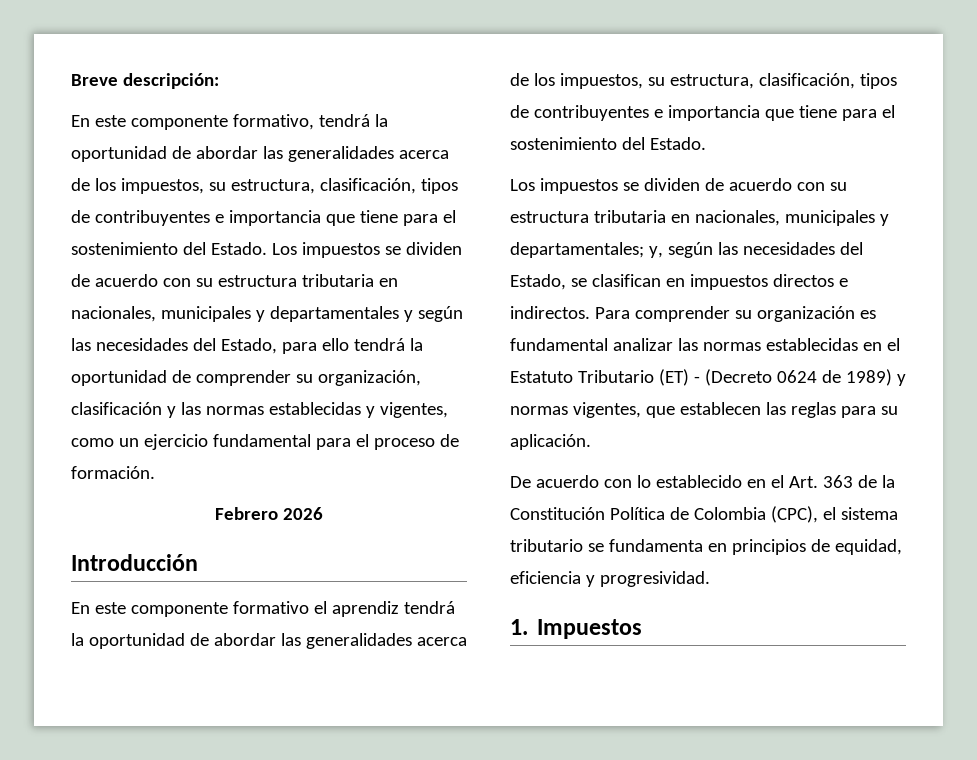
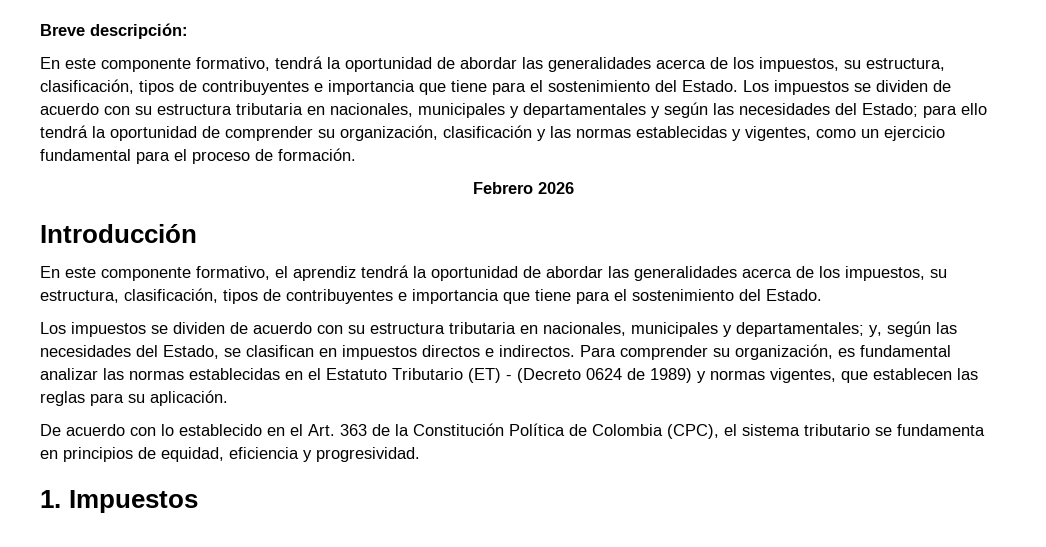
- Los impuestos se dividen de acuerdo con su estructura tributaria en nacionales, municipales y departamentales y según las necesidades del Estado, para ello tendrá la oportunidad de comprender su organización, clasificación y las normas establecidas y vigentes, como un ejercicio fundamental para el proceso de formación.
+ Los impuestos se dividen de acuerdo con su estructura tributaria en nacionales, municipales y departamentales y según las necesidades del Estado; para ello tendrá la oportunidad de comprender su organización, clasificación y las normas establecidas y vigentes, como un ejercicio fundamental para el proceso de formación.
- En este componente formativo el aprendiz tendrá la oportunidad de abordar las generalidades acerca de los impuestos, su estructura, clasificación, tipos de contribuyentes e importancia que tiene para el sostenimiento del Estado.
+ En este componente formativo, el aprendiz tendrá la oportunidad de abordar las generalidades acerca de los impuestos, su estructura, clasificación, tipos de contribuyentes e importancia que tiene para el sostenimiento del Estado.
- Para comprender su organización es fundamental analizar las normas establecidas en el Estatuto Tributario (ET) - (Decreto 0624 de 1989) y normas vigentes, que establecen las reglas para su aplicación.
+ Para comprender su organización, es fundamental analizar las normas establecidas en el Estatuto Tributario (ET) - (Decreto 0624 de 1989) y normas vigentes, que establecen las reglas para su aplicación.

